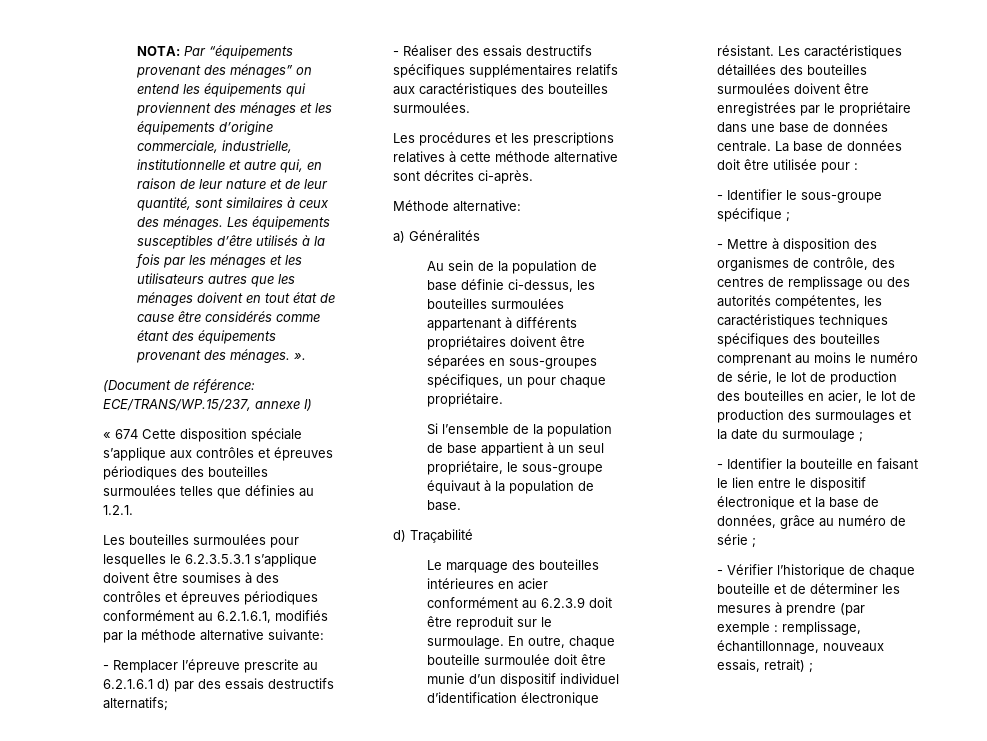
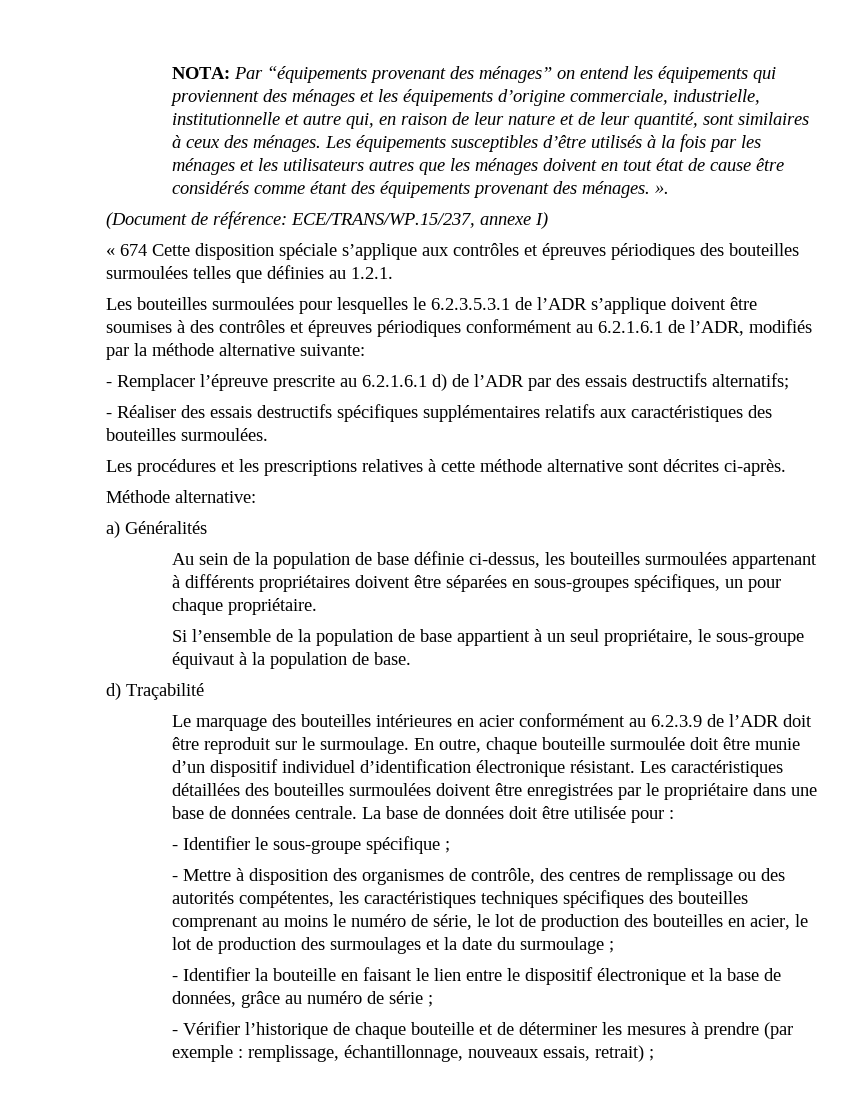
- Les bouteilles surmoulées pour lesquelles le 6.2.3.5.3.1 s’applique doivent être soumises à des contrôles et épreuves périodiques conformément au 6.2.1.6.1, modifiés par la méthode alternative suivante:
+ Les bouteilles surmoulées pour lesquelles le 6.2.3.5.3.1 de l’ADR s’applique doivent être soumises à des contrôles et épreuves périodiques conformément au 6.2.1.6.1 de l’ADR, modifiés par la méthode alternative suivante:
- - Remplacer l’épreuve prescrite au 6.2.1.6.1 d) par des essais destructifs alternatifs;
+ - Remplacer l’épreuve prescrite au 6.2.1.6.1 d) de l’ADR par des essais destructifs alternatifs;
- Le marquage des bouteilles intérieures en acier conformément au 6.2.3.9 doit être reproduit sur le surmoulage.
+ Le marquage des bouteilles intérieures en acier conformément au 6.2.3.9 de l’ADR doit être reproduit sur le surmoulage.

